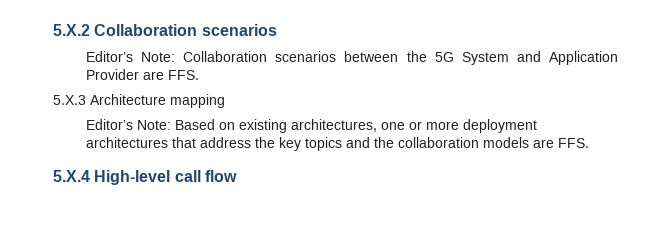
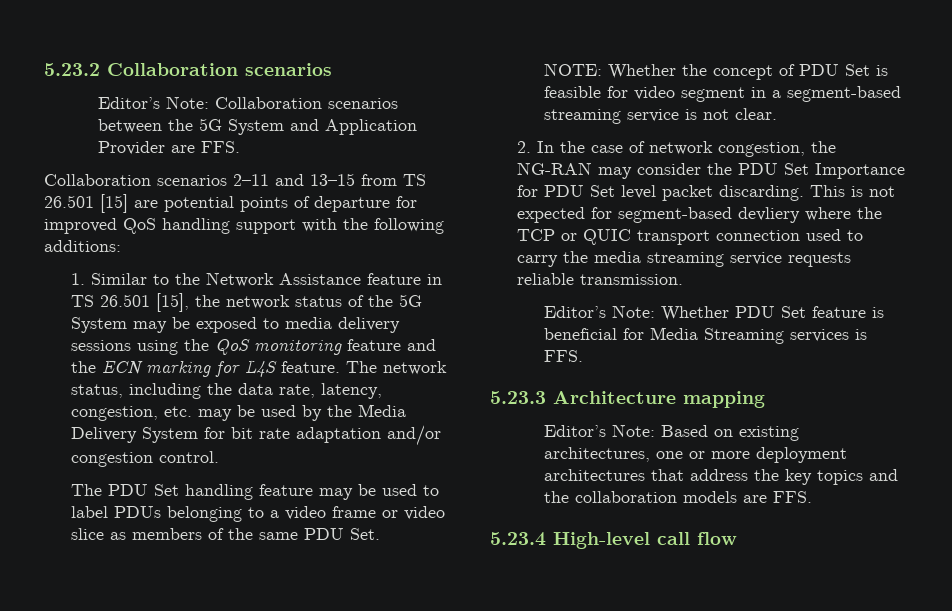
- 5.X.2 Collaboration scenarios
+ 5.23.2 Collaboration scenarios
- 5.X.3 Architecture mapping
+ Collaboration scenarios 2–11 and 13–15 from TS 26.501 [15] are potential points of departure for improved QoS handling support with the following additions:
+ 1. Similar to the Network Assistance feature in TS 26.501 [15], the network status of the 5G System may be exposed to media delivery sessions using the QoS monitoring feature and the ECN marking for L4S feature. The network status, including the data rate, latency, congestion, etc. may be used by the Media Delivery System for bit rate adaptation and/or congestion control.
+ The PDU Set handling feature may be used to label PDUs belonging to a video frame or video slice as members of the same PDU Set.
+ NOTE: Whether the concept of PDU Set is feasible for video segment in a segment-based streaming service is not clear.
+ 2. In the case of network congestion, the NG-RAN may consider the PDU Set Importance for PDU Set level packet discarding. This is not expected for segment-based devliery where the TCP or QUIC transport connection used to carry the media streaming service requests reliable transmission.
+ Editor’s Note: Whether PDU Set feature is beneficial for Media Streaming services is FFS.
+ 5.23.3 Architecture mapping
- 5.X.4 High-level call flow
+ 5.23.4 High-level call flow

